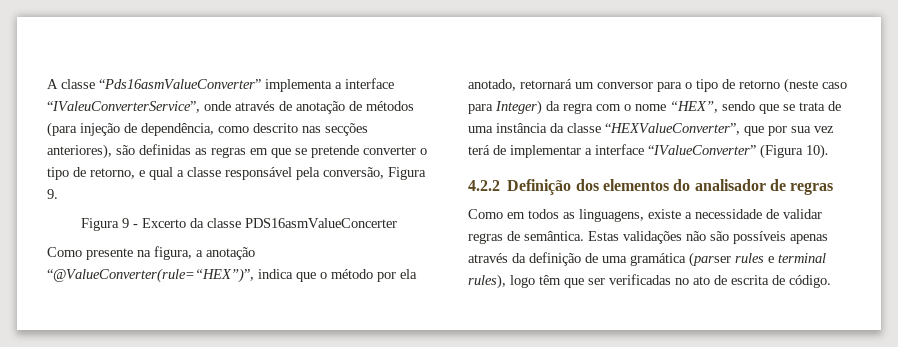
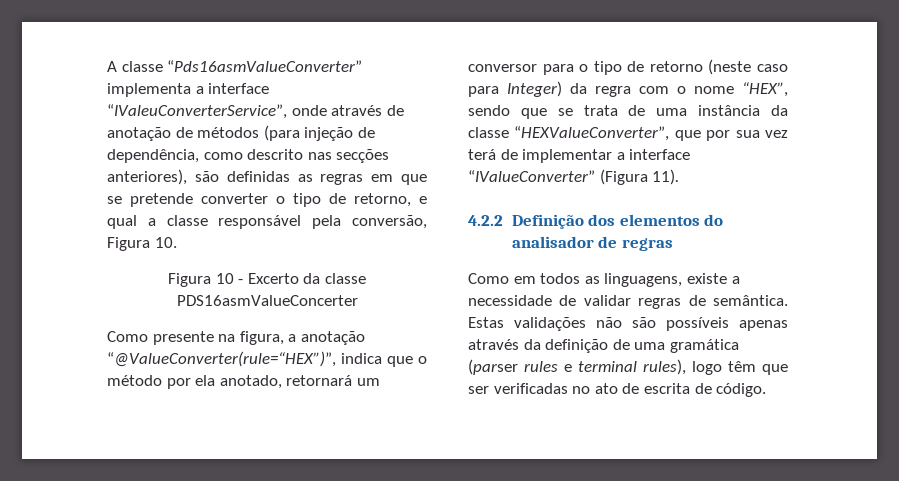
- A classe “Pds16asmValueConverter” implementa a interface “IValeuConverterService”, onde através de anotação de métodos (para injeção de dependência, como descrito nas secções anteriores), são definidas as regras em que se pretende converter o tipo de retorno, e qual a classe responsável pela conversão, Figura 9.
- Figura 9 - Excerto da classe PDS16asmValueConcerter
+ A classe “Pds16asmValueConverter” implementa a interface “IValeuConverterService”, onde através de anotação de métodos (para injeção de dependência, como descrito nas secções anteriores), são definidas as regras em que se pretende converter o tipo de retorno, e qual a classe responsável pela conversão, Figura 10.
+ Figura 10 - Excerto da classe PDS16asmValueConcerter
- Como presente na figura, a anotação “@ValueConverter(rule=“HEX”)”, indica que o método por ela anotado, retornará um conversor para o tipo de retorno (neste caso para Integer) da regra com o nome “HEX”, sendo que se trata de uma instância da classe “HEXValueConverter”, que por sua vez terá de implementar a interface “IValueConverter” (Figura 10).
+ Como presente na figura, a anotação “@ValueConverter(rule=“HEX”)”, indica que o método por ela anotado, retornará um conversor para o tipo de retorno (neste caso para Integer) da regra com o nome “HEX”, sendo que se trata de uma instância da classe “HEXValueConverter”, que por sua vez terá de implementar a interface “IValueConverter” (Figura 11).

